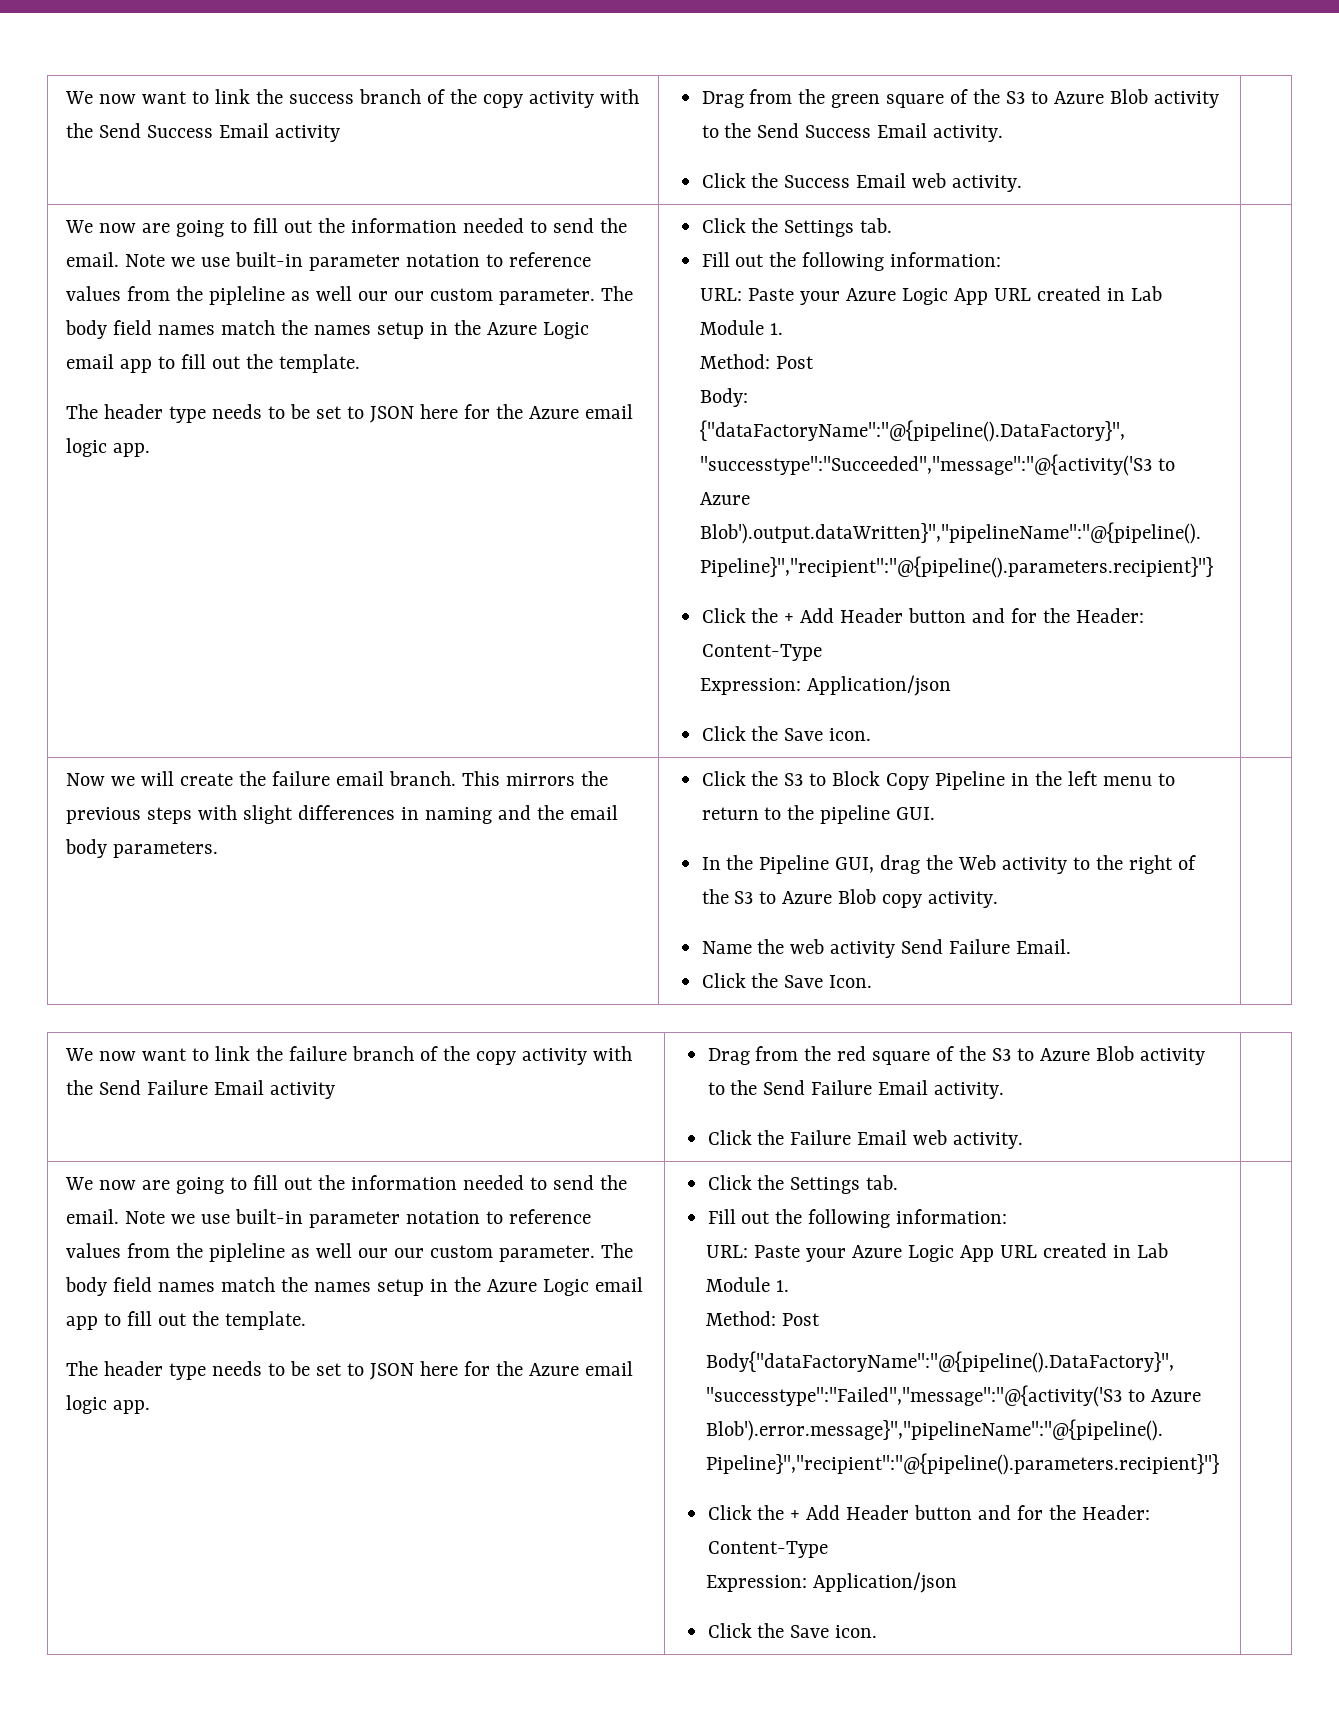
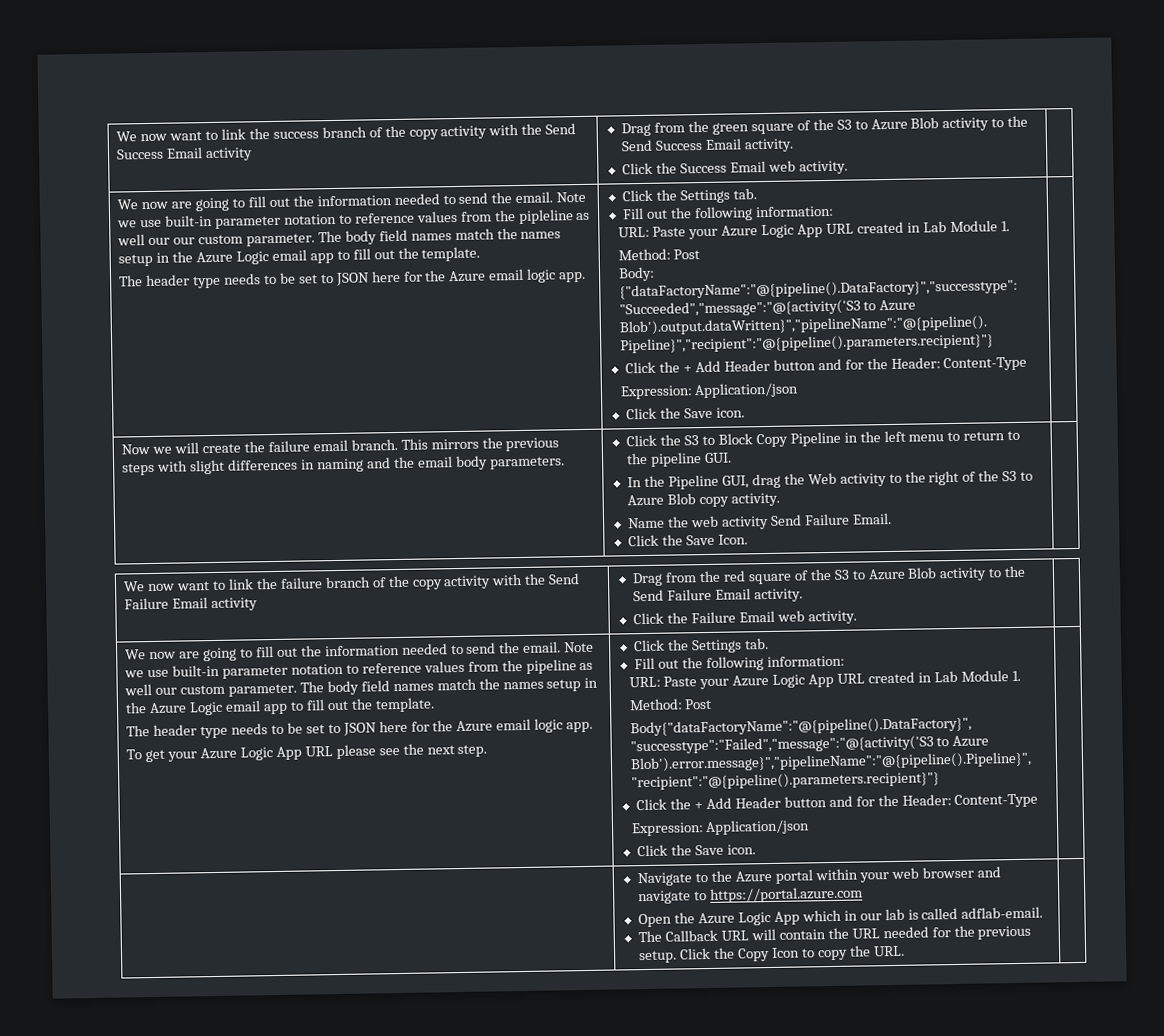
  Click the Failure Email web activity. |
- We now are going to fill out the information needed to send the email. Note we use built-in parameter notation to reference values from the pipleline as well our our custom parameter.
+ We now are going to fill out the information needed to send the email. Note we use built-in parameter notation to reference values from the pipeline as well our custom parameter.
+ To get your Azure Logic App URL please see the next step.
+ Navigate to the Azure portal within your web browser and navigate to https://portal.azure.com
+ Open the Azure Logic App which in our lab is called adflab-email.
+ The Callback URL will contain the URL needed for the previous setup. Click the Copy Icon to copy the URL.

